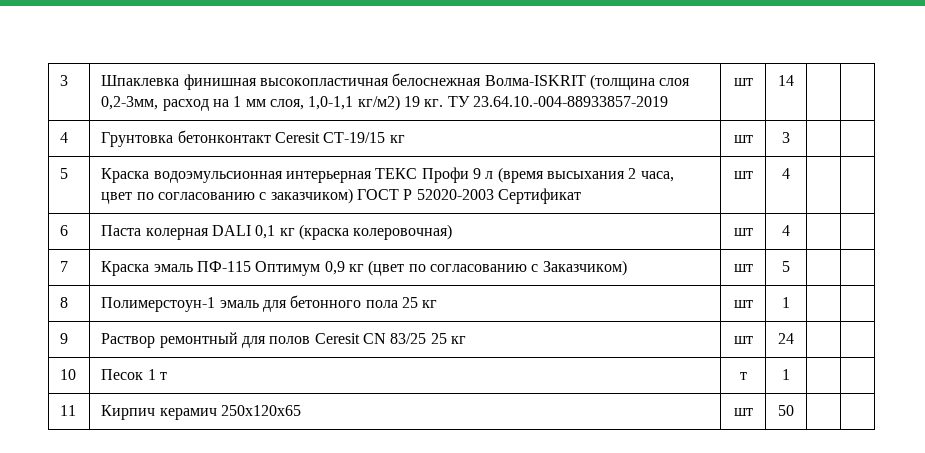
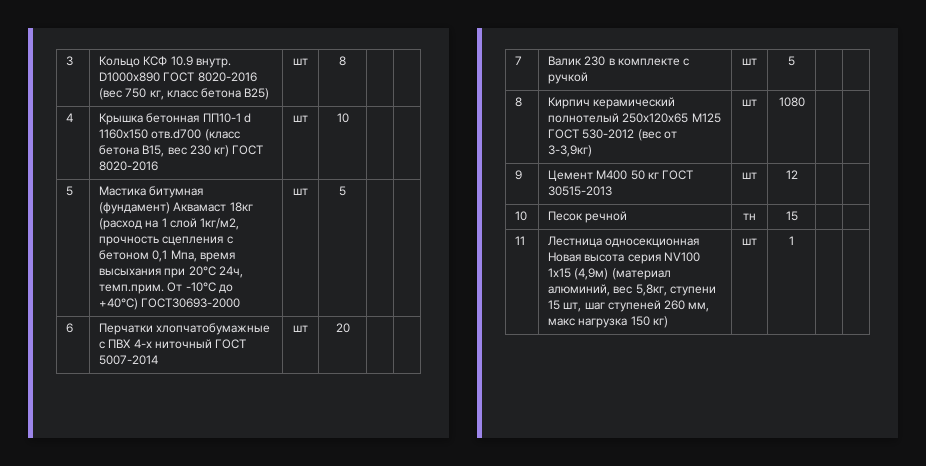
- 3 | Шпаклевка финишная высокопластичная белоснежная Волма-ISKRIT (толщина слоя 0,2-3мм, расход на 1 мм слоя, 1,0-1,1 кг/м2) 19 кг. ТУ 23.64.10.-004-88933857-2019 | шт | 14 | |
- 4 | Грунтовка бетонконтакт Ceresit CT-19/15 кг | шт | 3 | |
- 5 | Краска водоэмульсионная интерьерная ТЕКС Профи 9 л (время высыхания 2 часа, цвет по согласованию с заказчиком) ГОСТ Р 52020-2003 Сертификат | шт | 4 | |
+ 3 | Кольцо КСФ 10.9 внутр. D1000х890 ГОСТ 8020-2016 (вес 750 кг, класс бетона В25) | шт | 8 | |
+ 4 | Крышка бетонная ПП10-1 d 1160х150 отв.d700 (класс бетона В15, вес 230 кг) ГОСТ 8020-2016 | шт | 10 | |
+ 5 | Мастика битумная (фундамент) Аквамаст 18кг (расход на 1 слой 1кг/м2, прочность сцепления с бетоном 0,1 Мпа, время высыхания при 20°С 24ч, темп.прим. От -10°С до +40°С) ГОСТ30693-2000 | шт | 5 | |
- 6 | Паста колерная DALI 0,1 кг (краска колеровочная) | шт | 4 | |
+ 6 | Перчатки хлопчатобумажные с ПВХ 4-х ниточный ГОСТ 5007-2014 | шт | 20 | |
- 7 | Краска эмаль ПФ-115 Оптимум 0,9 кг (цвет по согласованию с Заказчиком) | шт | 5 | |
- 8 | Полимерстоун-1 эмаль для бетонного пола 25 кг | шт | 1 | |
- 9 | Раствор ремонтный для полов Ceresit CN 83/25 25 кг | шт | 24 | |
- 10 | Песок 1 т | т | 1 | |
- 11 | Кирпич керамич 250х120х65 | шт | 50 | |
+ 7 | Валик 230 в комплекте с ручкой | шт | 5 | |
+ 8 | Кирпич керамический полнотелый 250x120x65 М125 ГОСТ 530-2012 (вес от 3-3,9кг) | шт | 1080 | |
+ 9 | Цемент М400 50 кг ГОСТ 30515-2013 | шт | 12 | |
+ 10 | Песок речной | тн | 15 | |
+ 11 | Лестница односекционная Новая высота серия NV100 1х15 (4,9м) (материал алюминий, вес 5,8кг, ступени 15 шт, шаг ступеней 260 мм, макс нагрузка 150 кг) | шт | 1 | |

